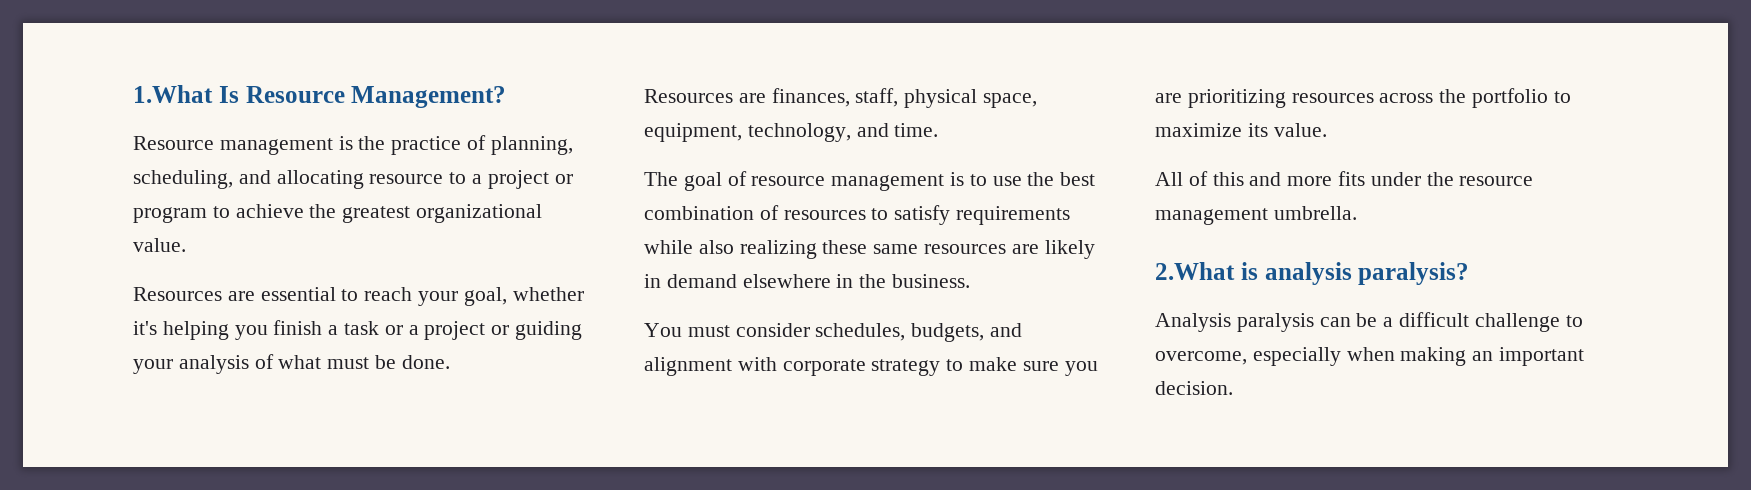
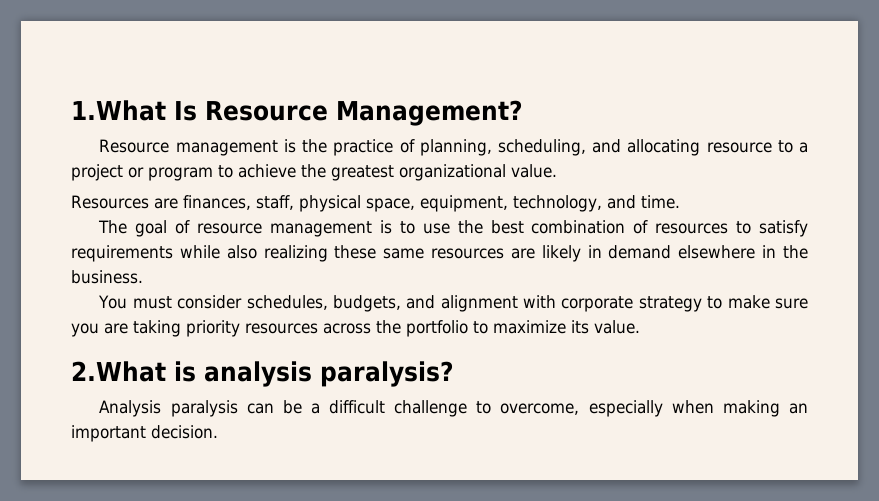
- Resources are essential to reach your goal, whether it's helping you finish a task or a project or guiding your analysis of what must be done.
- You must consider schedules, budgets, and alignment with corporate strategy to make sure you are prioritizing resources across the portfolio to maximize its value.
+ You must consider schedules, budgets, and alignment with corporate strategy to make sure you are taking priority resources across the portfolio to maximize its value.
- All of this and more fits under the resource management umbrella.

